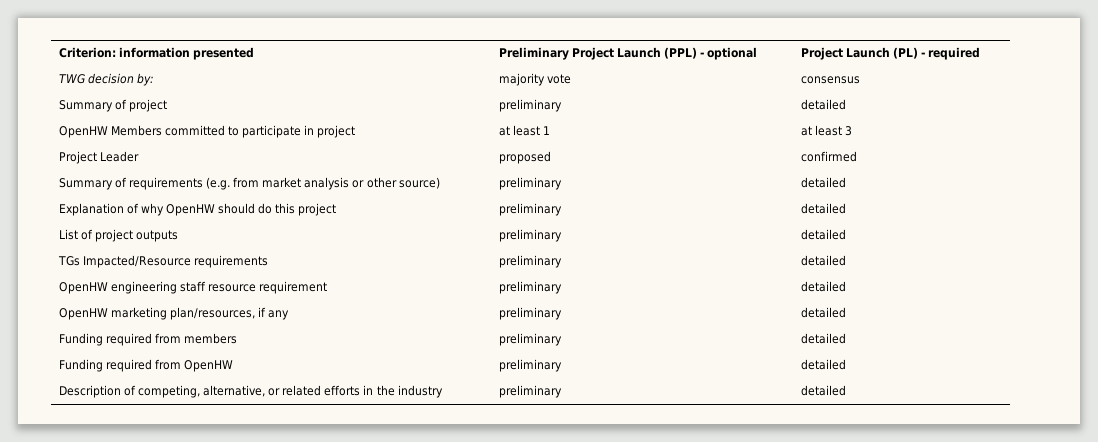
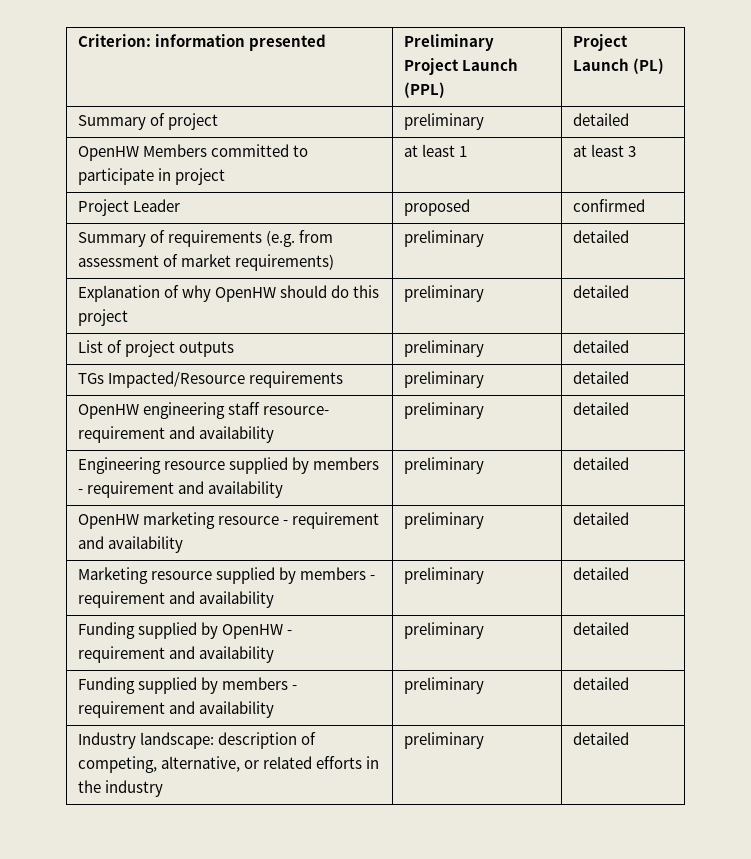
- Criterion: information presented | Preliminary Project Launch (PPL) - optional | Project Launch (PL) - required
- TWG decision by: | majority vote | consensus
+ Criterion: information presented | Preliminary Project Launch (PPL) | Project Launch (PL)
- Summary of requirements (e.g. from market analysis or other source) | preliminary | detailed
+ Summary of requirements (e.g. from assessment of market requirements) | preliminary | detailed
- OpenHW engineering staff resource requirement | preliminary | detailed
+ OpenHW engineering staff resource- requirement and availability | preliminary | detailed
+ Engineering resource supplied by members - requirement and availability | preliminary | detailed
- OpenHW marketing plan/resources, if any | preliminary | detailed
- Funding required from members | preliminary | detailed
- Funding required from OpenHW | preliminary | detailed
- Description of competing, alternative, or related efforts in the industry | preliminary | detailed
+ OpenHW marketing resource - requirement and availability | preliminary | detailed
+ Marketing resource supplied by members - requirement and availability | preliminary | detailed
+ Funding supplied by OpenHW - requirement and availability | preliminary | detailed
+ Funding supplied by members - requirement and availability | preliminary | detailed
+ Industry landscape: description of competing, alternative, or related efforts in the industry | preliminary | detailed

